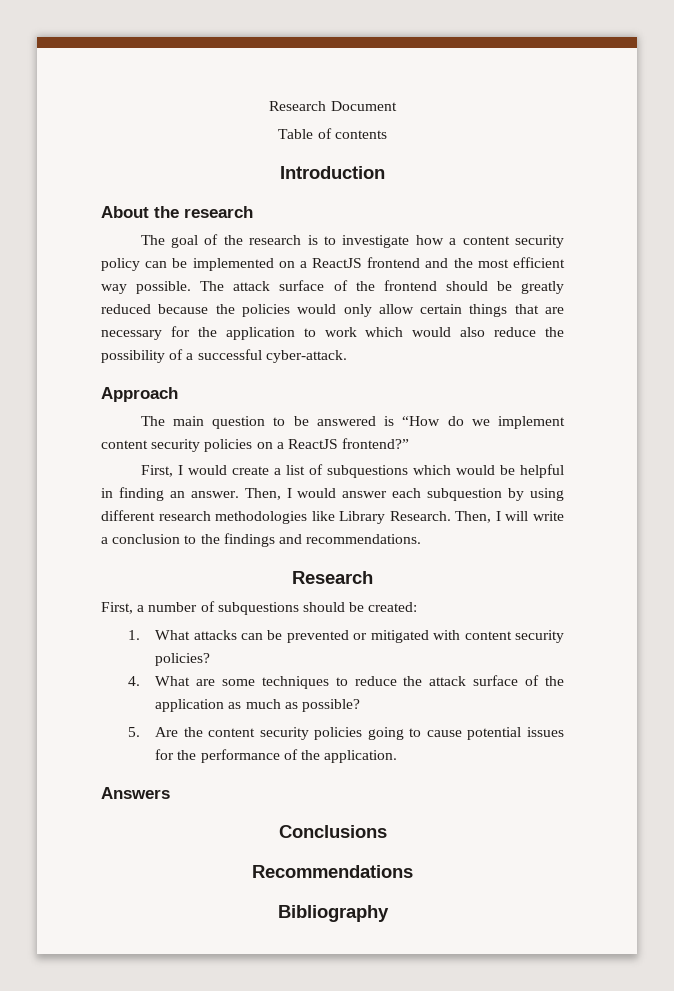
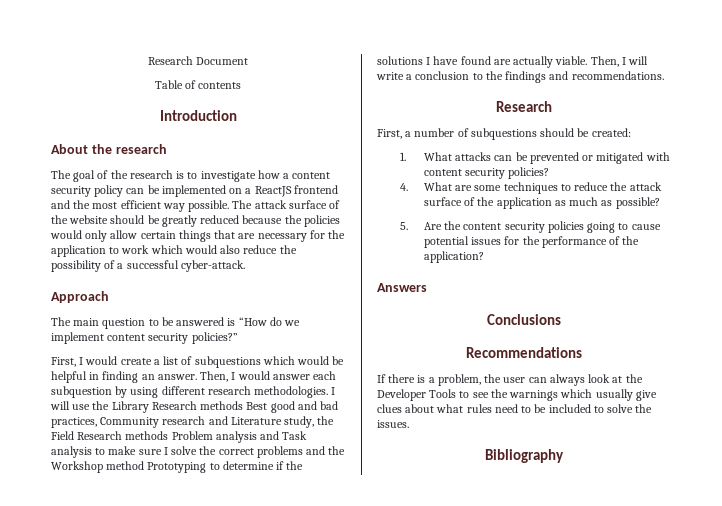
- The attack surface of the frontend should be greatly reduced because the policies would only allow certain things that are necessary for the application to work which would also reduce the possibility of a successful cyber-attack.
+ The attack surface of the website should be greatly reduced because the policies would only allow certain things that are necessary for the application to work which would also reduce the possibility of a successful cyber-attack.
- The main question to be answered is “How do we implement content security policies on a ReactJS frontend?”
+ The main question to be answered is “How do we implement content security policies?”
- Then, I would answer each subquestion by using different research methodologies like Library Research.
+ Then, I would answer each subquestion by using different research methodologies. I will use the Library Research methods Best good and bad practices, Community research and Literature study, the Field Research methods Problem analysis and Task analysis to make sure I solve the correct problems and the Workshop method Prototyping to determine if the solutions I have found are actually viable.
- 5. Are the content security policies going to cause potential issues for the performance of the application.
+ 5. Are the content security policies going to cause potential issues for the performance of the application?
+ If there is a problem, the user can always look at the Developer Tools to see the warnings which usually give clues about what rules need to be included to solve the issues.

